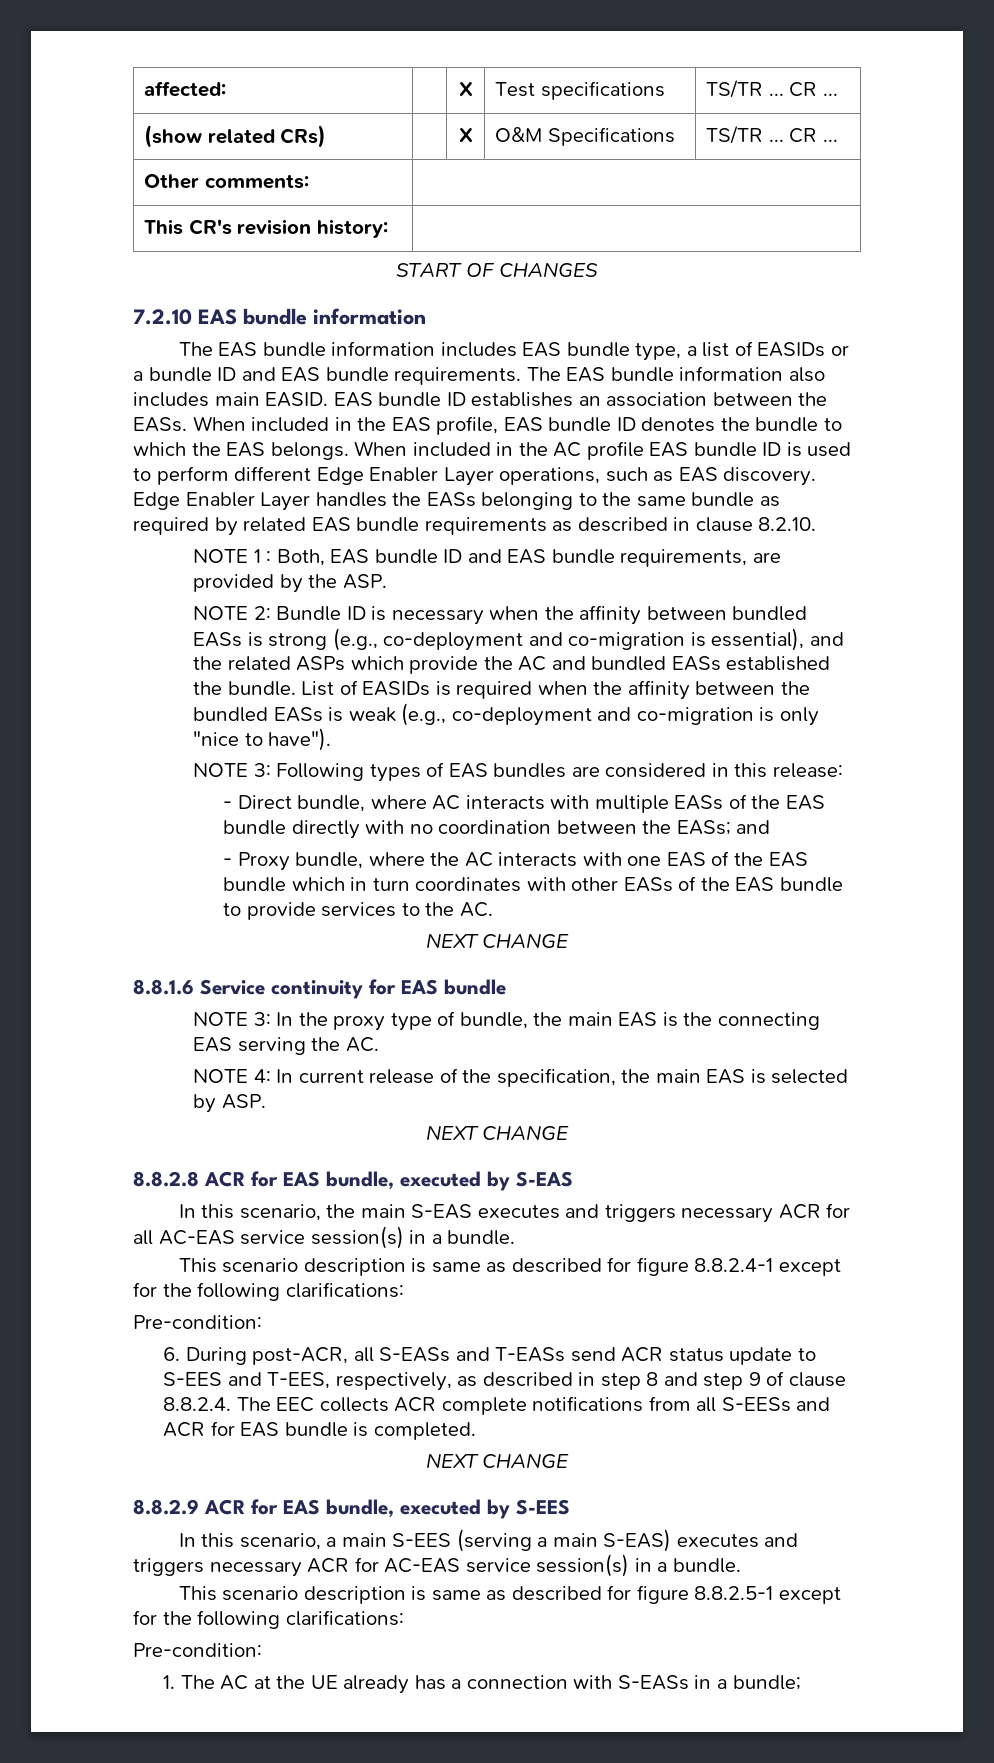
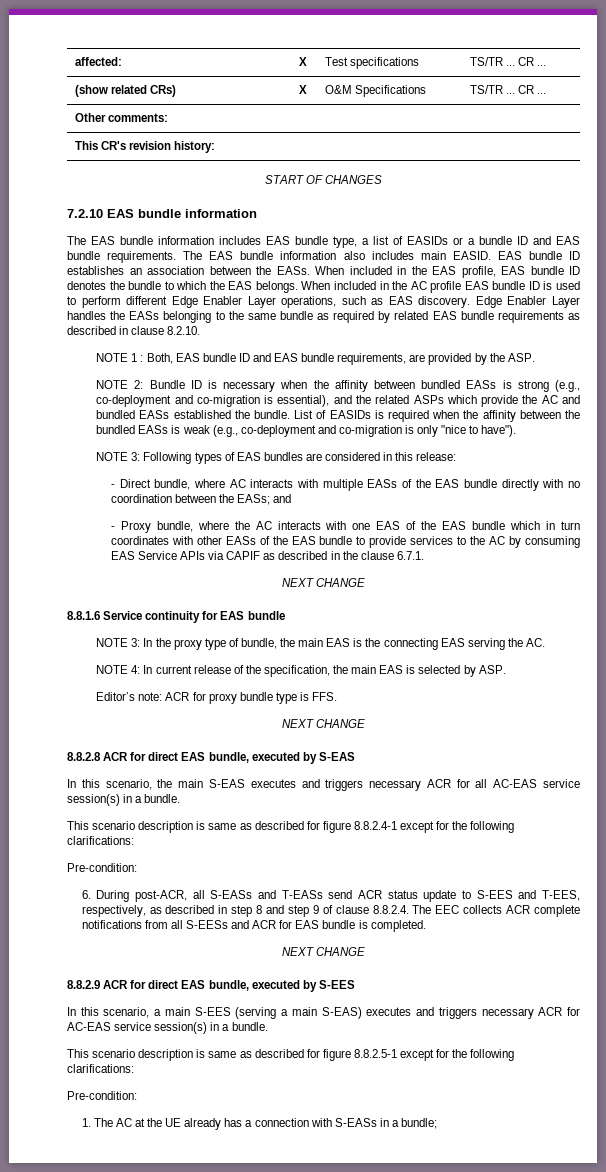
- - Proxy bundle, where the AC interacts with one EAS of the EAS bundle which in turn coordinates with other EASs of the EAS bundle to provide services to the AC.
+ - Proxy bundle, where the AC interacts with one EAS of the EAS bundle which in turn coordinates with other EASs of the EAS bundle to provide services to the AC by consuming EAS Service APIs via CAPIF as described in the clause 6.7.1.
+ Editor’s note: ACR for proxy bundle type is FFS.
- 8.8.2.8 ACR for EAS bundle, executed by S-EAS
+ 8.8.2.8 ACR for direct EAS bundle, executed by S-EAS
- 8.8.2.9 ACR for EAS bundle, executed by S-EES
+ 8.8.2.9 ACR for direct EAS bundle, executed by S-EES

